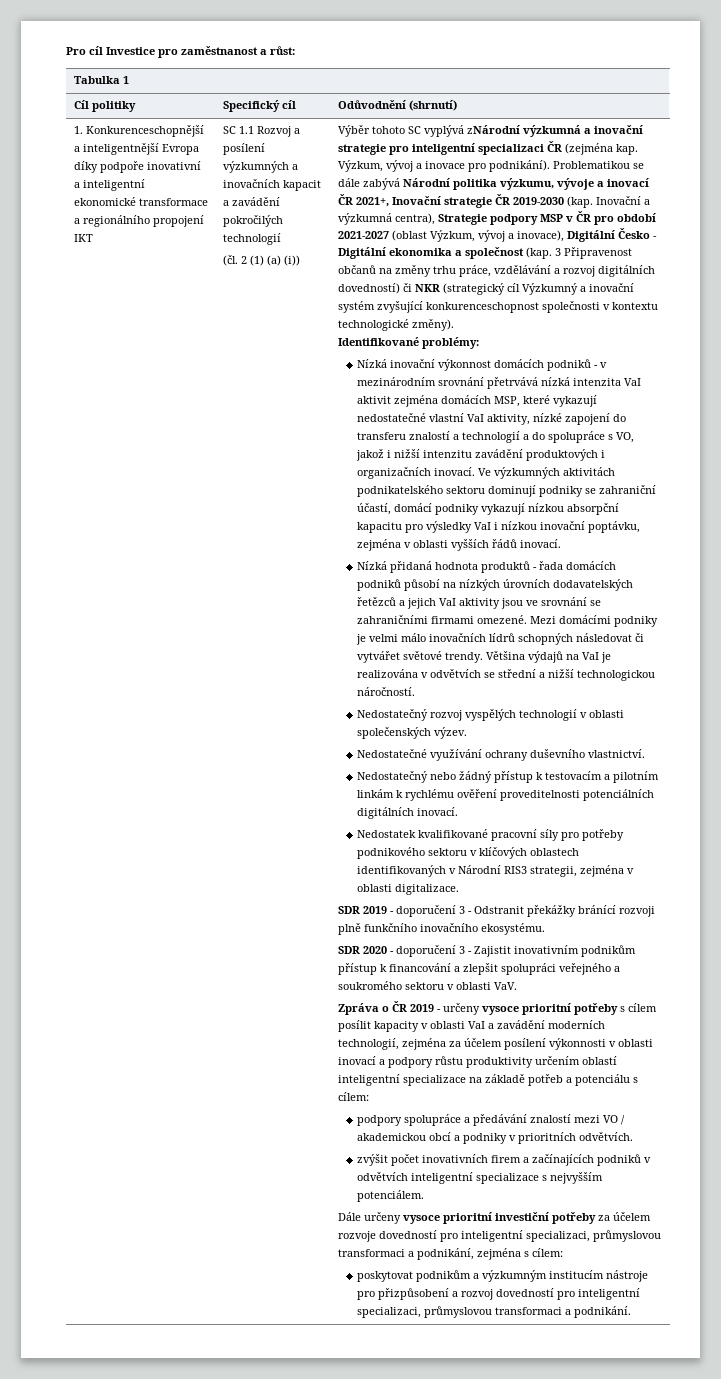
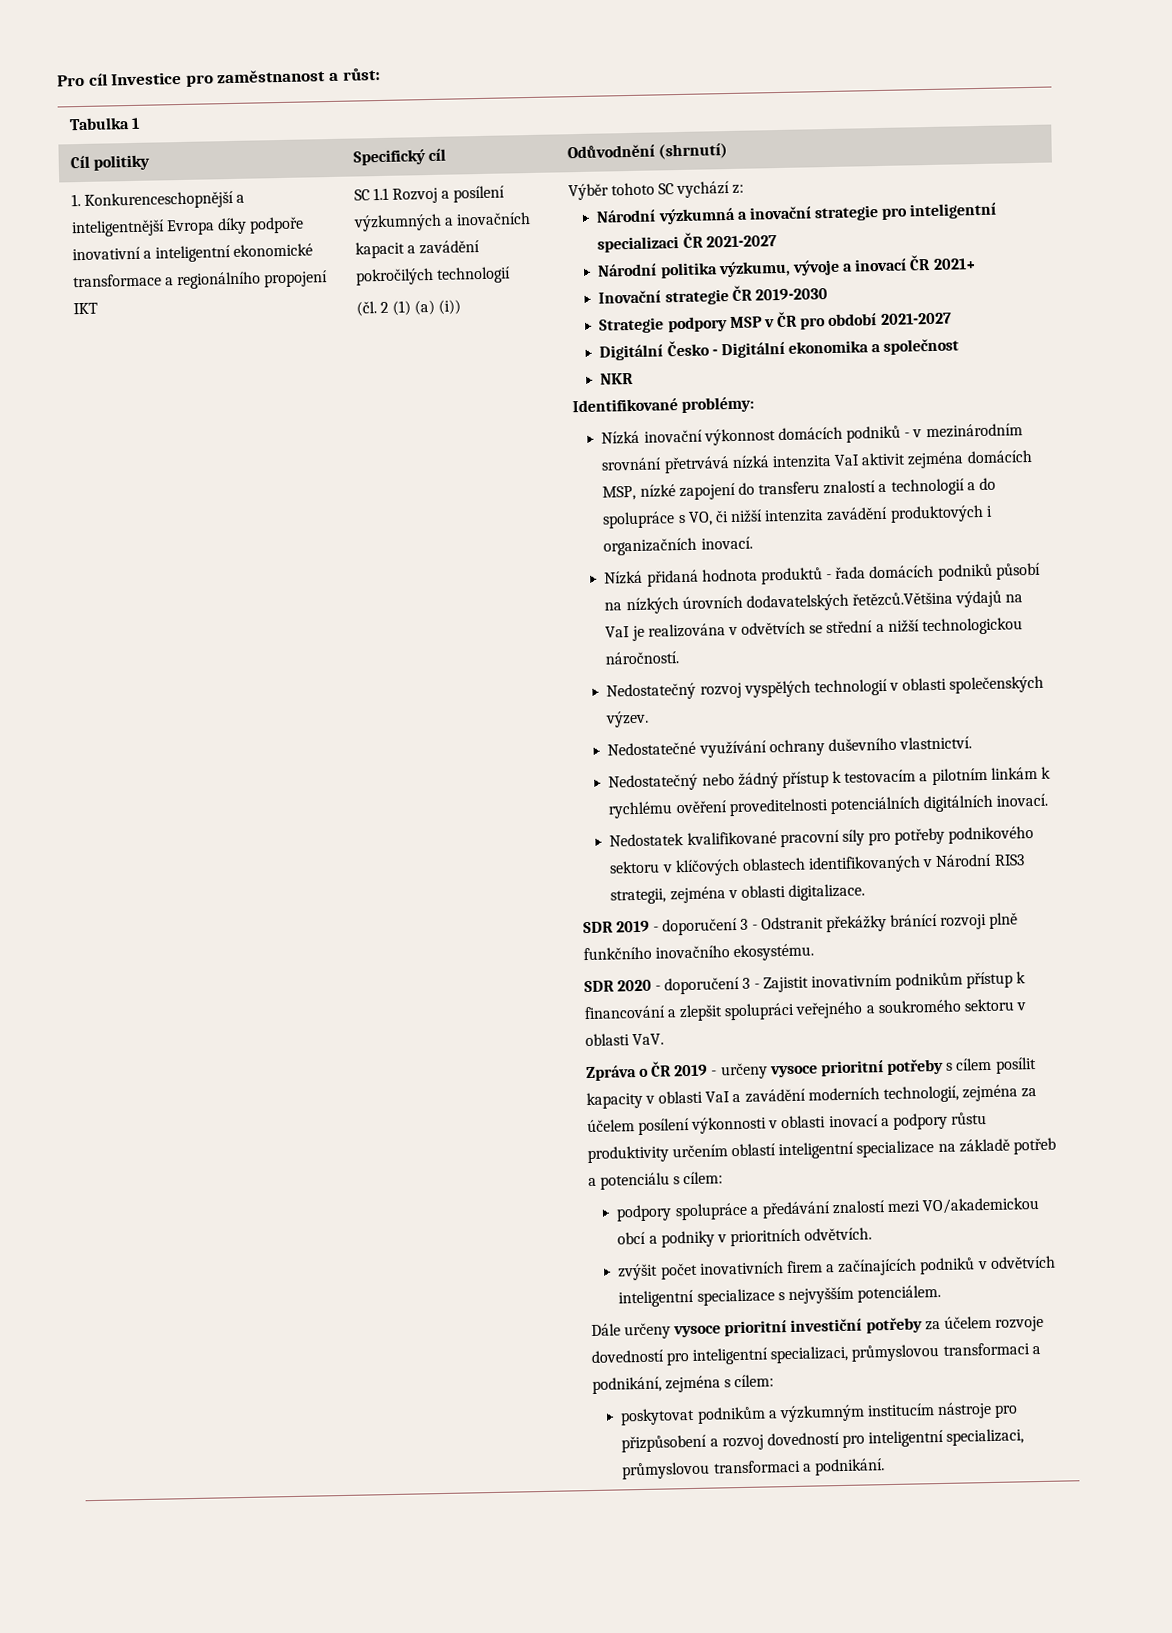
- Výběr tohoto SC vyplývá zNárodní výzkumná a inovační strategie pro inteligentní specializaci ČR (zejména kap. Výzkum, vývoj a inovace pro podnikání). Problematikou se dále zabývá Národní politika výzkumu, vývoje a inovací ČR 2021+, Inovační strategie ČR 2019-2030 (kap. Inovační a výzkumná centra), Strategie podpory MSP v ČR pro období 2021-2027 (oblast Výzkum, vývoj a inovace), Digitální Česko - Digitální ekonomika a společnost (kap. 3 Připravenost občanů na změny trhu práce, vzdělávání a rozvoj digitálních dovedností) či NKR (strategický cíl Výzkumný a inovační systém zvyšující konkurenceschopnost společnosti v kontextu technologické změny).
+ Výběr tohoto SC vychází z:
+ Národní výzkumná a inovační strategie pro inteligentní specializaci ČR 2021-2027
+ Národní politika výzkumu, vývoje a inovací ČR 2021+
+ Inovační strategie ČR 2019-2030
+ Strategie podpory MSP v ČR pro období 2021-2027
+ Digitální Česko - Digitální ekonomika a společnost
+ NKR
- Nízká inovační výkonnost domácích podniků - v mezinárodním srovnání přetrvává nízká intenzita VaI aktivit zejména domácích MSP, které vykazují nedostatečné vlastní VaI aktivity, nízké zapojení do transferu znalostí a technologií a do spolupráce s VO, jakož i nižší intenzitu zavádění produktových i organizačních inovací. Ve výzkumných aktivitách podnikatelského sektoru dominují podniky se zahraniční účastí, domácí podniky vykazují nízkou absorpční kapacitu pro výsledky VaI i nízkou inovační poptávku, zejména v oblasti vyšších řádů inovací.
+ Nízká inovační výkonnost domácích podniků - v mezinárodním srovnání přetrvává nízká intenzita VaI aktivit zejména domácích MSP, nízké zapojení do transferu znalostí a technologií a do spolupráce s VO, či nižší intenzita zavádění produktových i organizačních inovací.
- Nízká přidaná hodnota produktů - řada domácích podniků působí na nízkých úrovních dodavatelských řetězců a jejich VaI aktivity jsou ve srovnání se zahraničními firmami omezené. Mezi domácími podniky je velmi málo inovačních lídrů schopných následovat či vytvářet světové trendy. Většina výdajů na VaI je realizována v odvětvích se střední a nižší technologickou náročností.
+ Nízká přidaná hodnota produktů - řada domácích podniků působí na nízkých úrovních dodavatelských řetězců.Většina výdajů na VaI je realizována v odvětvích se střední a nižší technologickou náročností.
- podpory spolupráce a předávání znalostí mezi VO / akademickou obcí a podniky v prioritních odvětvích.
+ podpory spolupráce a předávání znalostí mezi VO/akademickou obcí a podniky v prioritních odvětvích.

